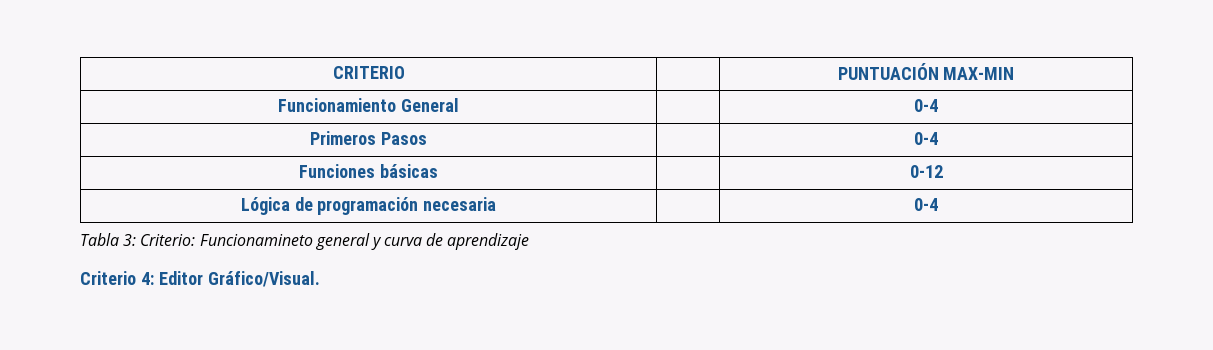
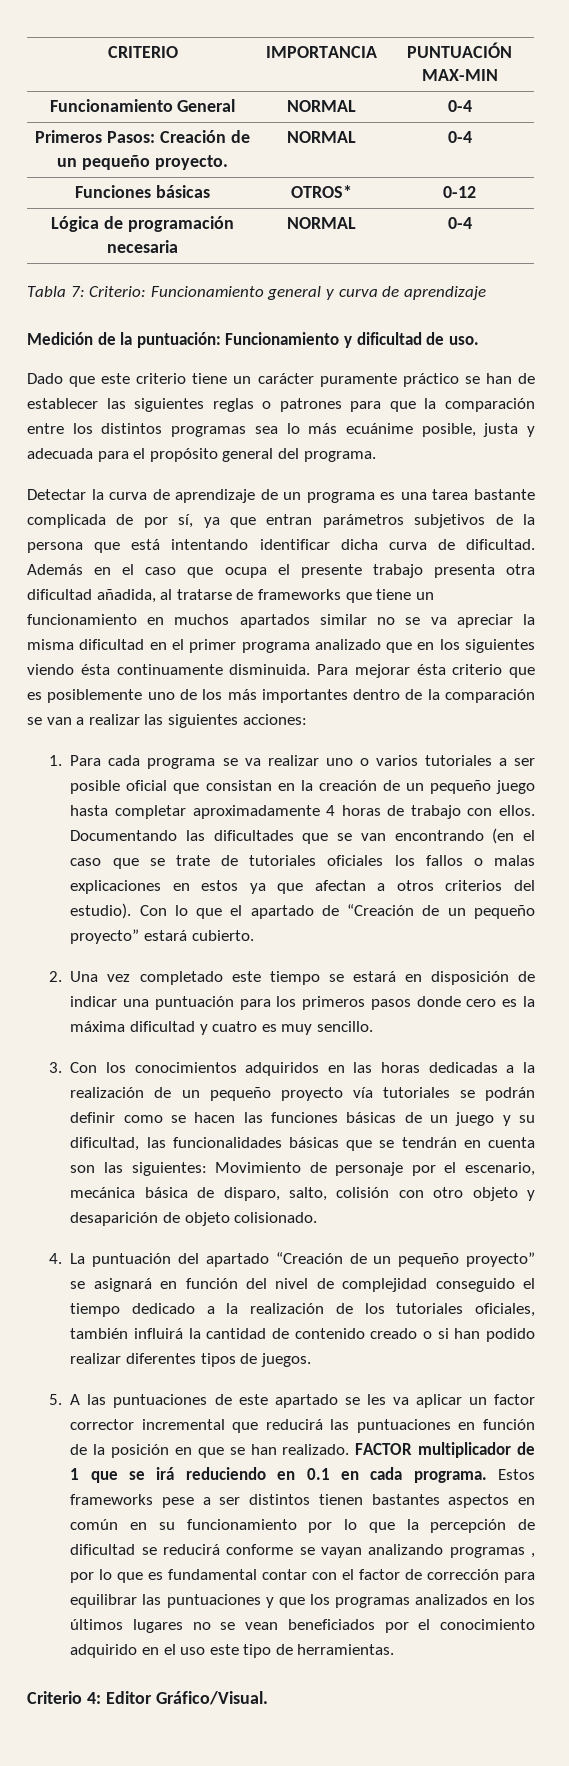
- CRITERIO | | PUNTUACIÓN MAX-MIN
+ CRITERIO | IMPORTANCIA | PUNTUACIÓN MAX-MIN
- Funcionamiento General | | 0-4
+ Funcionamiento General | NORMAL | 0-4
- Primeros Pasos | | 0-4
+ Primeros Pasos: Creación de un pequeño proyecto. | NORMAL | 0-4
- Funciones básicas | | 0-12
+ Funciones básicas | OTROS* | 0-12
- Lógica de programación necesaria | | 0-4
+ Lógica de programación necesaria | NORMAL | 0-4
- Tabla 3: Criterio: Funcionamineto general y curva de aprendizaje
+ Tabla 7: Criterio: Funcionamiento general y curva de aprendizaje
+ Medición de la puntuación: Funcionamiento y dificultad de uso.
+ Dado que este criterio tiene un carácter puramente práctico se han de establecer las siguientes reglas o patrones para que la comparación entre los distintos programas sea lo más ecuánime posible, justa y adecuada para el propósito general del programa.
+ Detectar la curva de aprendizaje de un programa es una tarea bastante complicada de por sí, ya que entran parámetros subjetivos de la persona que está intentando identificar dicha curva de dificultad. Además en el caso que ocupa el presente trabajo presenta otra dificultad añadida, al tratarse de frameworks que tiene un funcionamiento en muchos apartados similar no se va apreciar la misma dificultad en el primer programa analizado que en los siguientes viendo ésta continuamente disminuida. Para mejorar ésta criterio que es posiblemente uno de los más importantes dentro de la comparación se van a realizar las siguientes acciones:
+ 1. Para cada programa se va realizar uno o varios tutoriales a ser posible oficial que consistan en la creación de un pequeño juego hasta completar aproximadamente 4 horas de trabajo con ellos. Documentando las dificultades que se van encontrando (en el caso que se trate de tutoriales oficiales los fallos o malas explicaciones en estos ya que afectan a otros criterios del estudio). Con lo que el apartado de “Creación de un pequeño proyecto” estará cubierto.
+ 2. Una vez completado este tiempo se estará en disposición de indicar una puntuación para los primeros pasos donde cero es la máxima dificultad y cuatro es muy sencillo.
+ 3. Con los conocimientos adquiridos en las horas dedicadas a la realización de un pequeño proyecto vía tutoriales se podrán definir como se hacen las funciones básicas de un juego y su dificultad, las funcionalidades básicas que se tendrán en cuenta son las siguientes: Movimiento de personaje por el escenario, mecánica básica de disparo, salto, colisión con otro objeto y desaparición de objeto colisionado.
+ 4. La puntuación del apartado “Creación de un pequeño proyecto” se asignará en función del nivel de complejidad conseguido el tiempo dedicado a la realización de los tutoriales oficiales, también influirá la cantidad de contenido creado o si han podido realizar diferentes tipos de juegos.
+ 5. A las puntuaciones de este apartado se les va aplicar un factor corrector incremental que reducirá las puntuaciones en función de la posición en que se han realizado. FACTOR multiplicador de 1 que se irá reduciendo en 0.1 en cada programa. Estos frameworks pese a ser distintos tienen bastantes aspectos en común en su funcionamiento por lo que la percepción de dificultad se reducirá conforme se vayan analizando programas , por lo que es fundamental contar con el factor de corrección para equilibrar las puntuaciones y que los programas analizados en los últimos lugares no se vean beneficiados por el conocimiento adquirido en el uso este tipo de herramientas.

